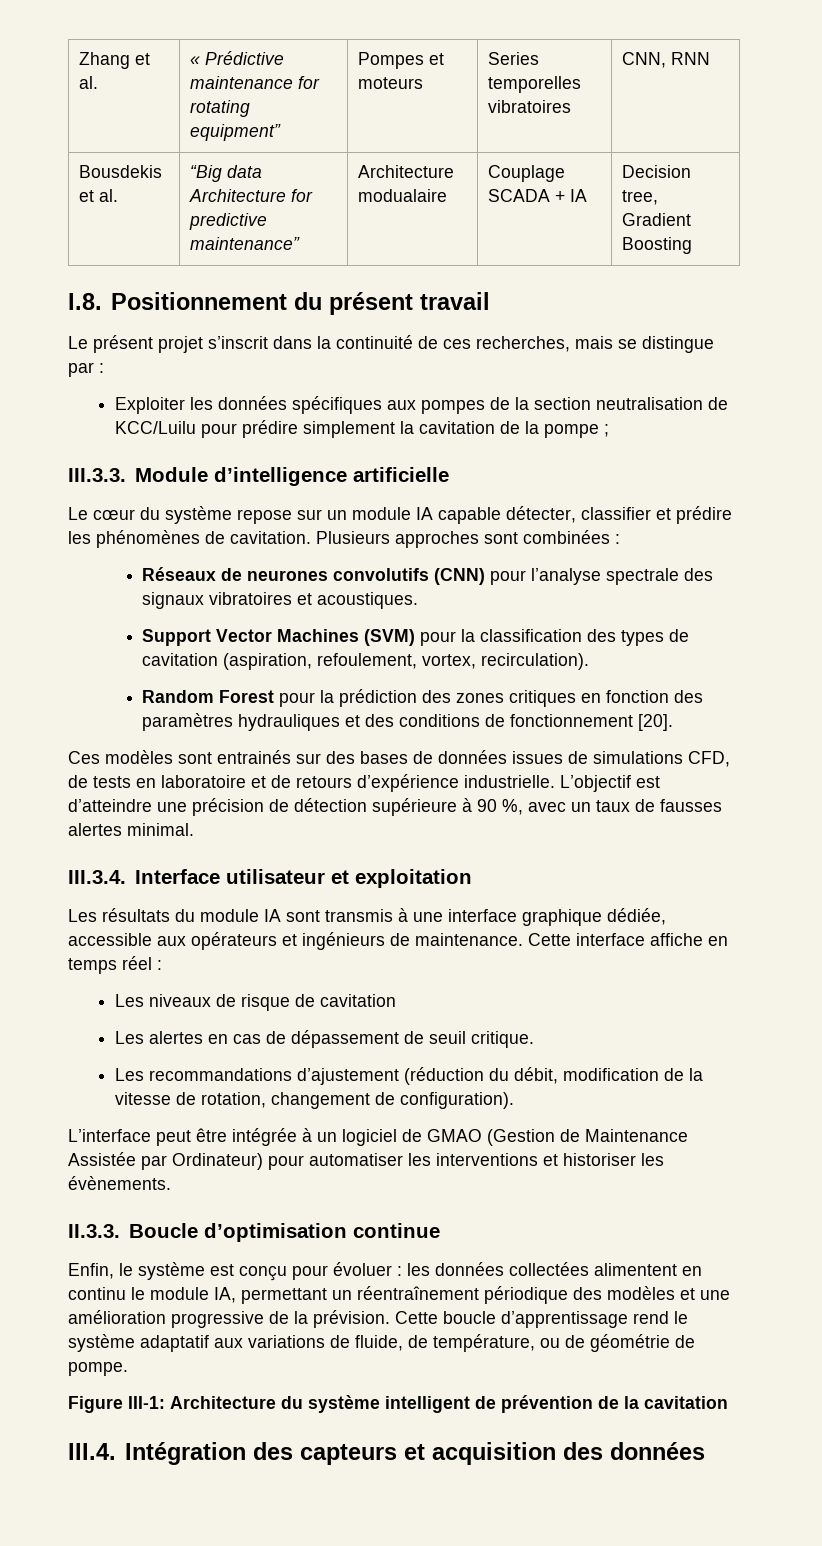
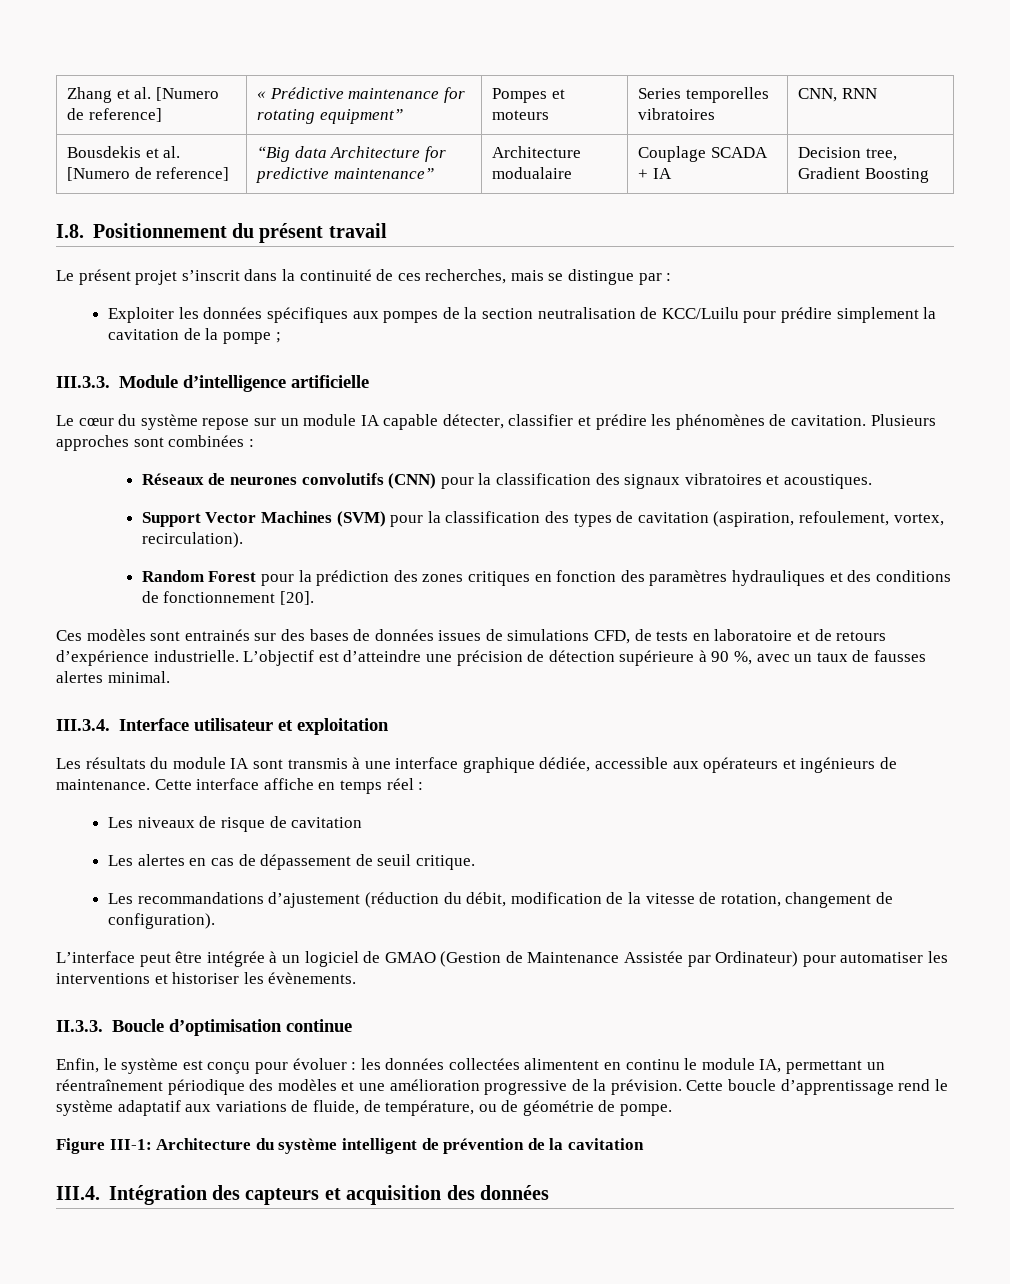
- Zhang et al. | « Prédictive maintenance for rotating equipment” | Pompes et moteurs | Series temporelles vibratoires | CNN, RNN
+ Zhang et al. [Numero de reference] | « Prédictive maintenance for rotating equipment” | Pompes et moteurs | Series temporelles vibratoires | CNN, RNN
- Bousdekis et al. | “Big data Architecture for predictive maintenance” | Architecture modualaire | Couplage SCADA + IA | Decision tree, Gradient Boosting
+ Bousdekis et al. [Numero de reference] | “Big data Architecture for predictive maintenance” | Architecture modualaire | Couplage SCADA + IA | Decision tree, Gradient Boosting
- Réseaux de neurones convolutifs (CNN) pour l’analyse spectrale des signaux vibratoires et acoustiques.
+ Réseaux de neurones convolutifs (CNN) pour la classification des signaux vibratoires et acoustiques.

